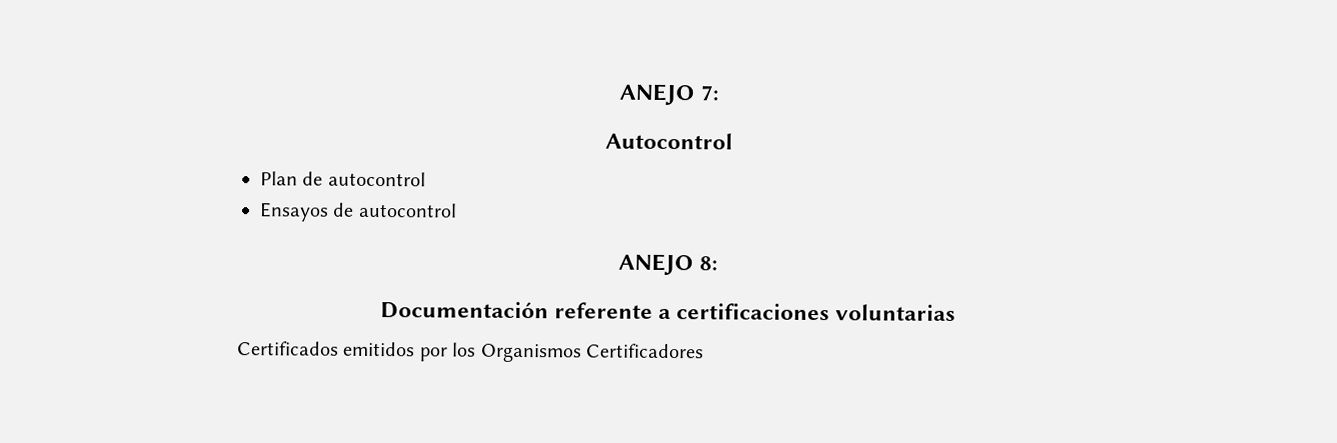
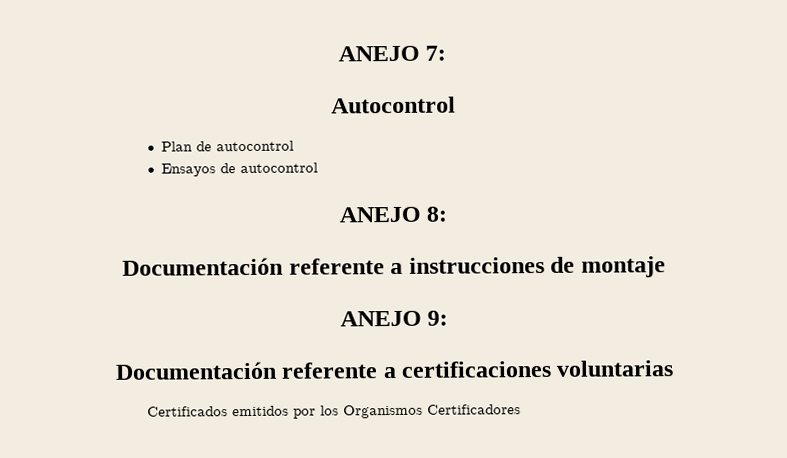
+ Documentación referente a instrucciones de montaje
+ ANEJO 9:

